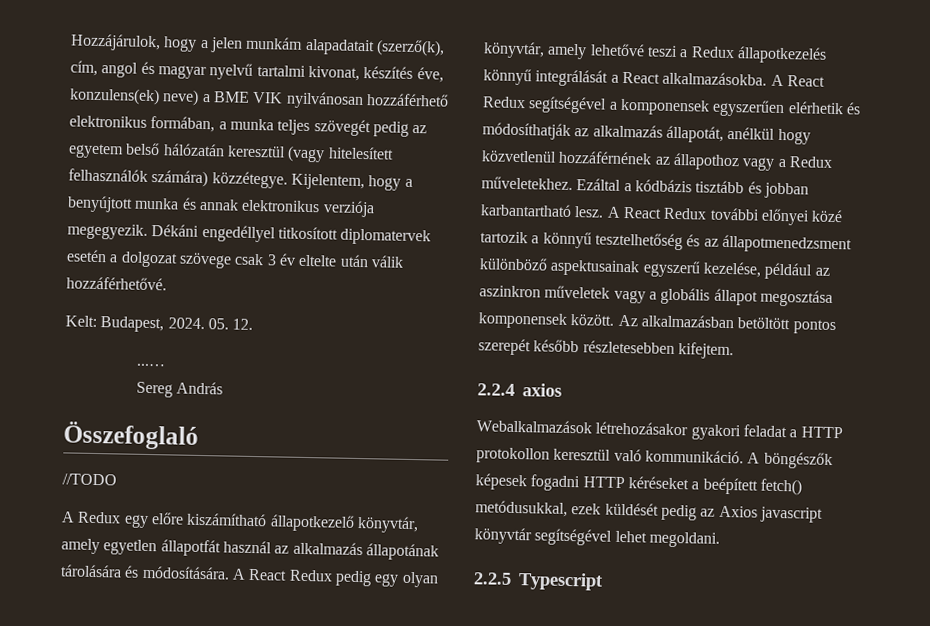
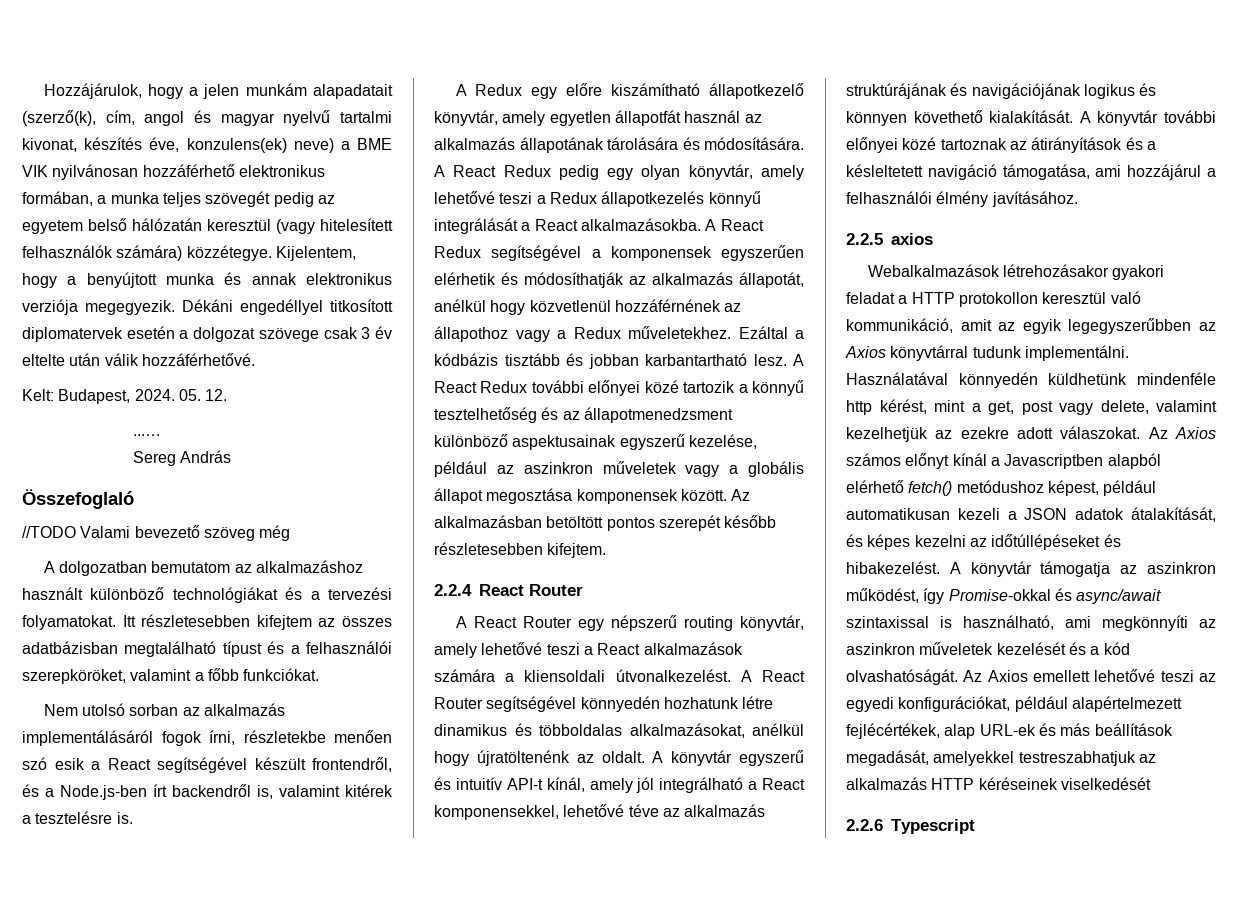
- //TODO
+ //TODO Valami bevezető szöveg még
+ A dolgozatban bemutatom az alkalmazáshoz használt különböző technológiákat és a tervezési folyamatokat. Itt részletesebben kifejtem az összes adatbázisban megtalálható típust és a felhasználói szerepköröket, valamint a főbb funkciókat.
+ Nem utolsó sorban az alkalmazás implementálásáról fogok írni, részletekbe menően szó esik a React segítségével készült frontendről, és a Node.js-ben írt backendről is, valamint kitérek a tesztelésre is.
- 2.2.4 axios
+ 2.2.4 React Router
+ A React Router egy népszerű routing könyvtár, amely lehetővé teszi a React alkalmazások számára a kliensoldali útvonalkezelést. A React Router segítségével könnyedén hozhatunk létre dinamikus és többoldalas alkalmazásokat, anélkül hogy újratöltenénk az oldalt. A könyvtár egyszerű és intuitív API-t kínál, amely jól integrálható a React komponensekkel, lehetővé téve az alkalmazás struktúrájának és navigációjának logikus és könnyen követhető kialakítását. A könyvtár további előnyei közé tartoznak az átirányítások és a késleltetett navigáció támogatása, ami hozzájárul a felhasználói élmény javításához.
+ 2.2.5 axios
- Webalkalmazások létrehozásakor gyakori feladat a HTTP protokollon keresztül való kommunikáció. A böngészők képesek fogadni HTTP kéréseket a beépített fetch() metódusukkal, ezek küldését pedig az Axios javascript könyvtár segítségével lehet megoldani.
- 2.2.5 Typescript
+ Webalkalmazások létrehozásakor gyakori feladat a HTTP protokollon keresztül való kommunikáció, amit az egyik legegyszerűbben az Axios könyvtárral tudunk implementálni. Használatával könnyedén küldhetünk mindenféle http kérést, mint a get, post vagy delete, valamint kezelhetjük az ezekre adott válaszokat. Az Axios számos előnyt kínál a Javascriptben alapból elérhető fetch() metódushoz képest, például automatikusan kezeli a JSON adatok átalakítását, és képes kezelni az időtúllépéseket és hibakezelést. A könyvtár támogatja az aszinkron működést, így Promise-okkal és async/await szintaxissal is használható, ami megkönnyíti az aszinkron műveletek kezelését és a kód olvashatóságát. Az Axios emellett lehetővé teszi az egyedi konfigurációkat, például alapértelmezett fejlécértékek, alap URL-ek és más beállítások megadását, amelyekkel testreszabhatjuk az alkalmazás HTTP kéréseinek viselkedését
+ 2.2.6 Typescript

